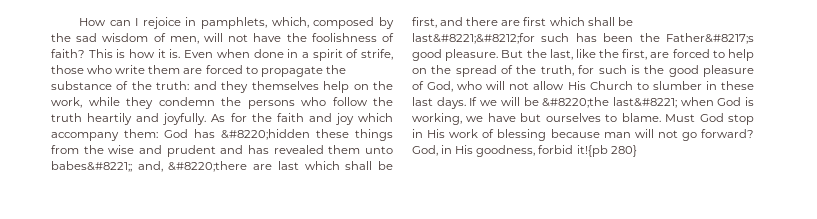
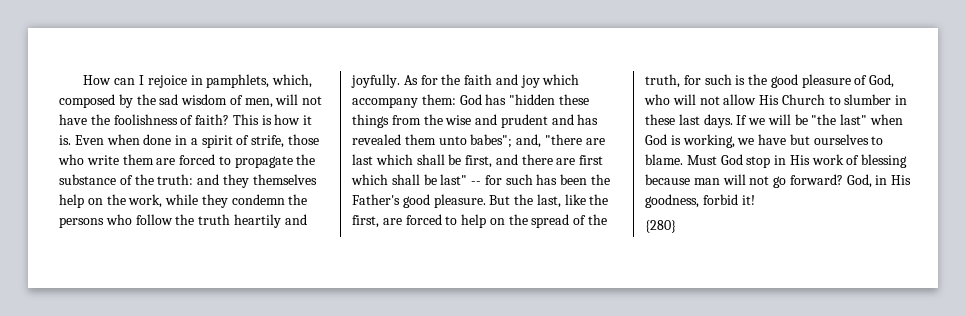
- As for the faith and joy which accompany them: God has &#8220;hidden these things from the wise and prudent and has revealed them unto babes&#8221;; and, &#8220;there are last which shall be first, and there are first which shall be last&#8221;&#8212;for such has been the Father&#8217;s good pleasure.
+ As for the faith and joy which accompany them: God has "hidden these things from the wise and prudent and has revealed them unto babes"; and, "there are last which shall be first, and there are first which shall be last" -- for such has been the Father's good pleasure.
- If we will be &#8220;the last&#8221; when God is working, we have but ourselves to blame.
+ If we will be "the last" when God is working, we have but ourselves to blame.
- God, in His goodness, forbid it!{pb 280}
+ God, in His goodness, forbid it!
+ {280}

